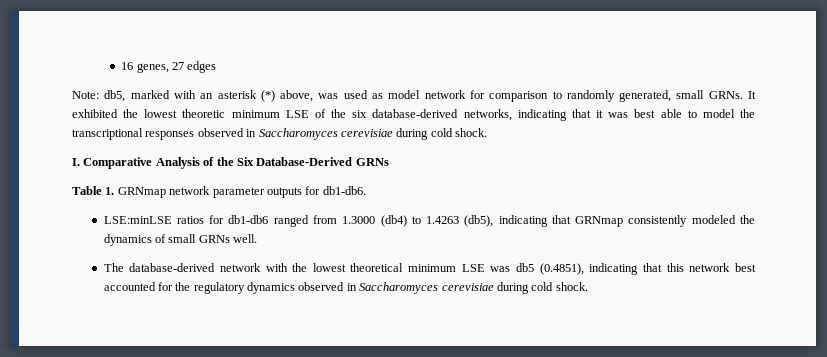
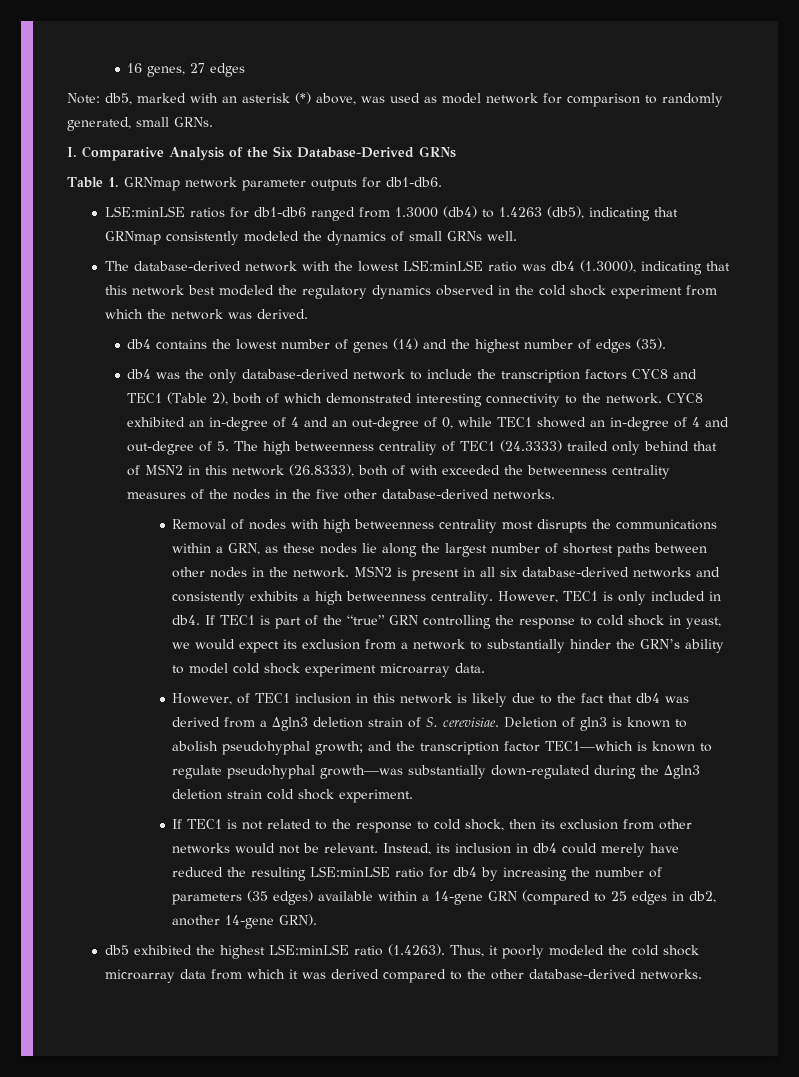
- It exhibited the lowest theoretic minimum LSE of the six database-derived networks, indicating that it was best able to model the transcriptional responses observed in Saccharomyces cerevisiae during cold shock.
- The database-derived network with the lowest theoretical minimum LSE was db5 (0.4851), indicating that this network best accounted for the regulatory dynamics observed in Saccharomyces cerevisiae during cold shock.
+ The database-derived network with the lowest LSE:minLSE ratio was db4 (1.3000), indicating that this network best modeled the regulatory dynamics observed in the cold shock experiment from which the network was derived.
+ db4 contains the lowest number of genes (14) and the highest number of edges (35).
+ db4 was the only database-derived network to include the transcription factors CYC8 and TEC1 (Table 2), both of which demonstrated interesting connectivity to the network. CYC8 exhibited an in-degree of 4 and an out-degree of 0, while TEC1 showed an in-degree of 4 and out-degree of 5. The high betweenness centrality of TEC1 (24.3333) trailed only behind that of MSN2 in this network (26.8333), both of with exceeded the betweenness centrality measures of the nodes in the five other database-derived networks.
+ Removal of nodes with high betweenness centrality most disrupts the communications within a GRN, as these nodes lie along the largest number of shortest paths between other nodes in the network. MSN2 is present in all six database-derived networks and consistently exhibits a high betweenness centrality. However, TEC1 is only included in db4. If TEC1 is part of the “true” GRN controlling the response to cold shock in yeast, we would expect its exclusion from a network to substantially hinder the GRN’s ability to model cold shock experiment microarray data.
+ However, of TEC1 inclusion in this network is likely due to the fact that db4 was derived from a ∆gln3 deletion strain of S. cerevisiae. Deletion of gln3 is known to abolish pseudohyphal growth; and the transcription factor TEC1—which is known to regulate pseudohyphal growth—was substantially down-regulated during the ∆gln3 deletion strain cold shock experiment.
+ If TEC1 is not related to the response to cold shock, then its exclusion from other networks would not be relevant. Instead, its inclusion in db4 could merely have reduced the resulting LSE:minLSE ratio for db4 by increasing the number of parameters (35 edges) available within a 14-gene GRN (compared to 25 edges in db2, another 14-gene GRN).
+ db5 exhibited the highest LSE:minLSE ratio (1.4263). Thus, it poorly modeled the cold shock microarray data from which it was derived compared to the other database-derived networks.

